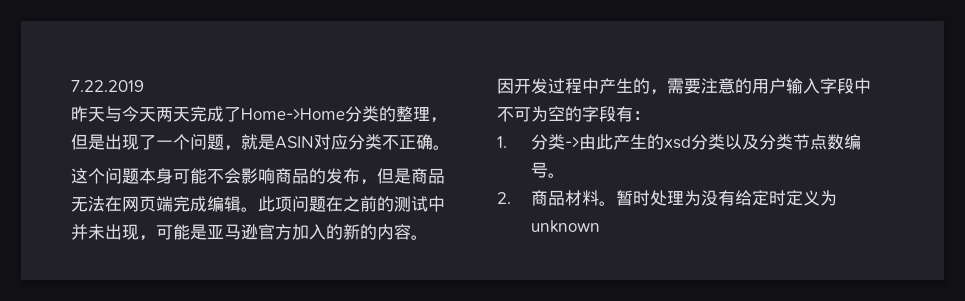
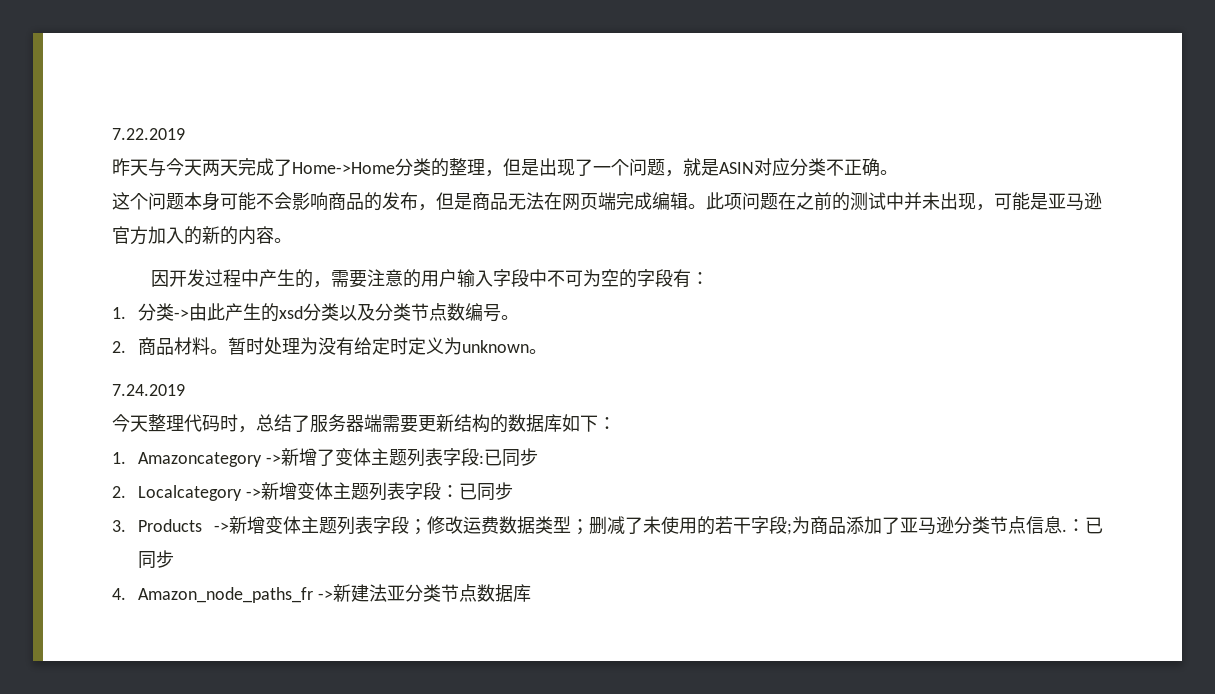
- 暂时处理为没有给定时定义为unknown
+ 暂时处理为没有给定时定义为unknown。
+ 7.24.2019
+ 今天整理代码时，总结了服务器端需要更新结构的数据库如下：
+ 1. Amazoncategory ->新增了变体主题列表字段:已同步
+ 2. Localcategory ->新增变体主题列表字段：已同步
+ 3. Products ->新增变体主题列表字段；修改运费数据类型；删减了未使用的若干字段;为商品添加了亚马逊分类节点信息.：已同步
+ 4. Amazon_node_paths_fr ->新建法亚分类节点数据库

